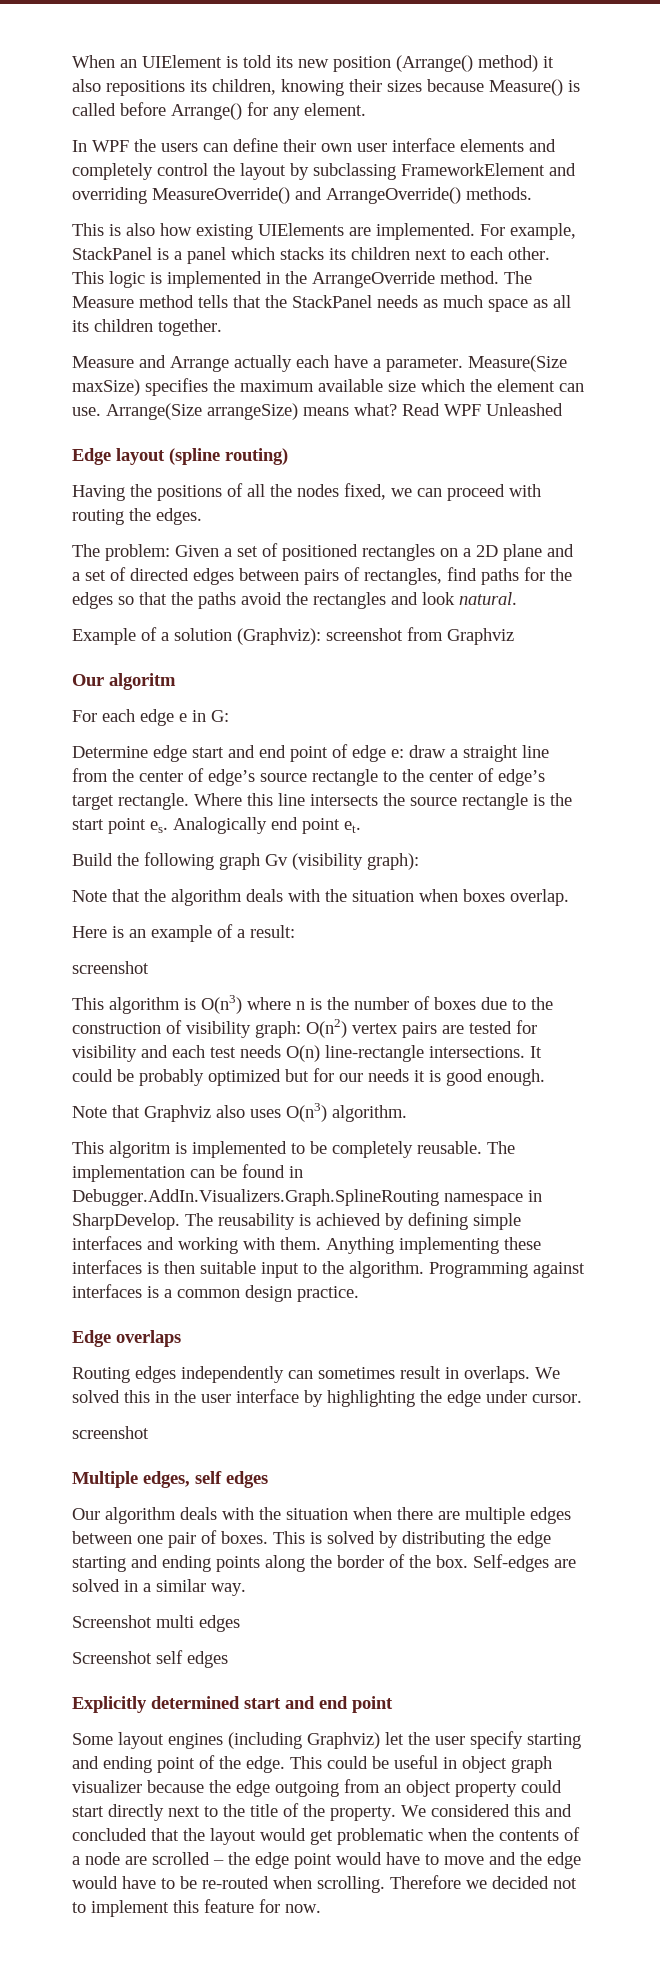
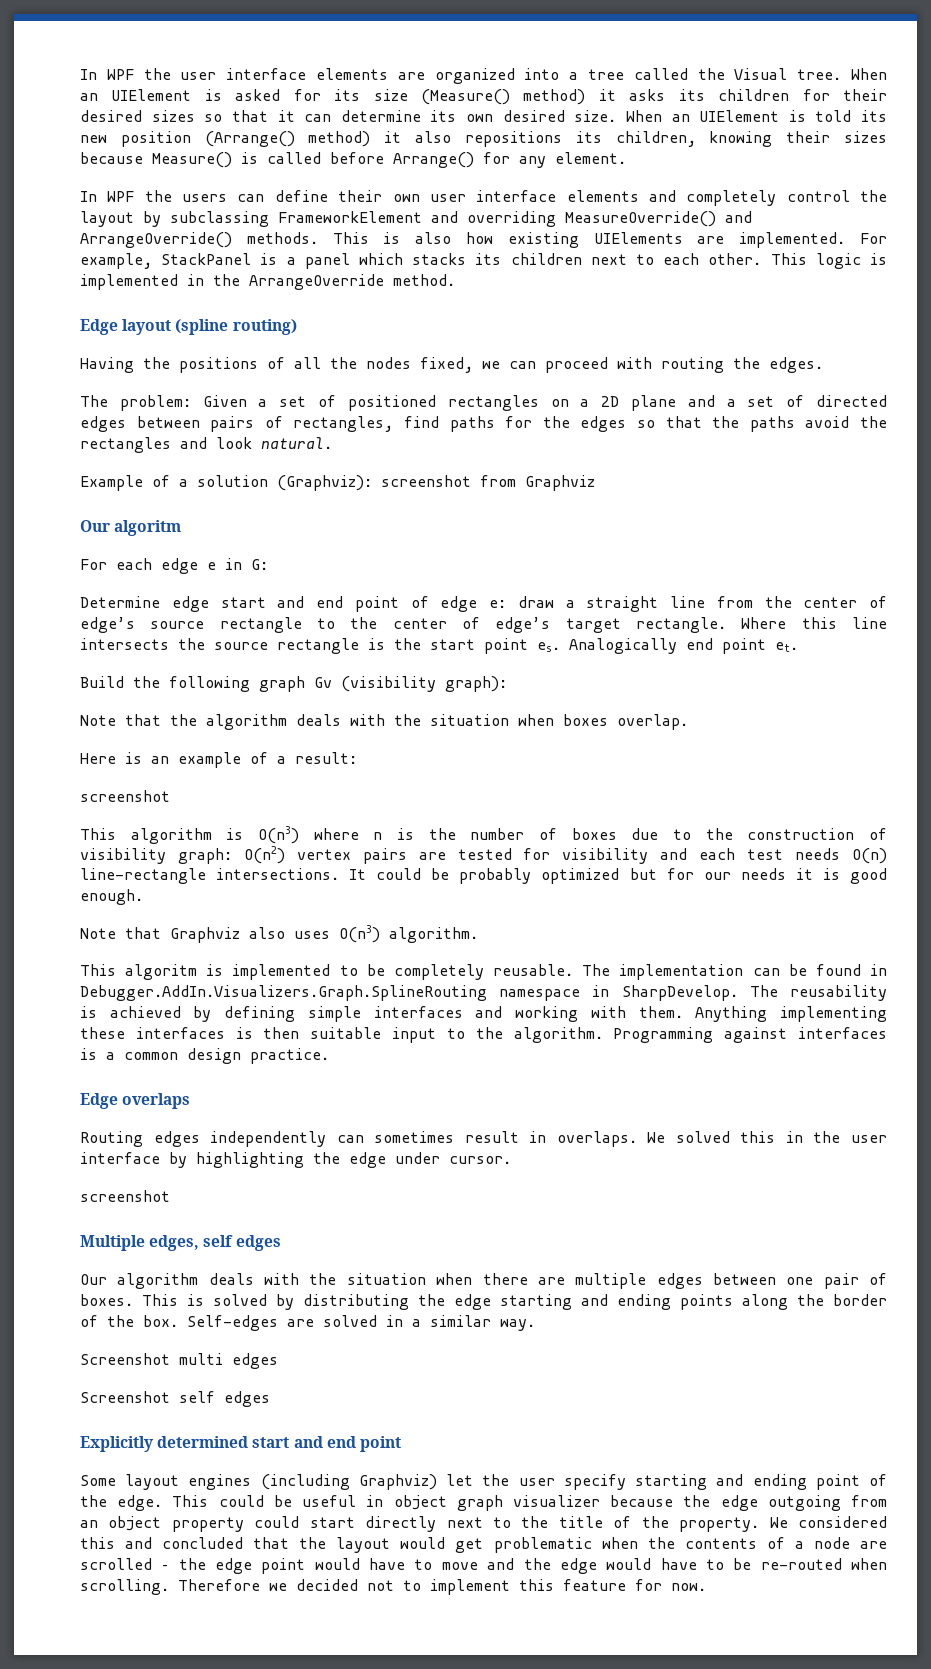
+ In WPF the user interface elements are organized into a tree called the Visual tree. When an UIElement is asked for its size (Measure() method) it asks its children for their desired sizes so that it can determine its own desired size.
- In WPF the users can define their own user interface elements and completely control the layout by subclassing FrameworkElement and overriding MeasureOverride() and ArrangeOverride() methods.
- This is also how existing UIElements are implemented.
+ In WPF the users can define their own user interface elements and completely control the layout by subclassing FrameworkElement and overriding MeasureOverride() and ArrangeOverride() methods. This is also how existing UIElements are implemented.
- The Measure method tells that the StackPanel needs as much space as all its children together.
- Measure and Arrange actually each have a parameter. Measure(Size maxSize) specifies the maximum available size which the element can use. Arrange(Size arrangeSize) means what? Read WPF Unleashed

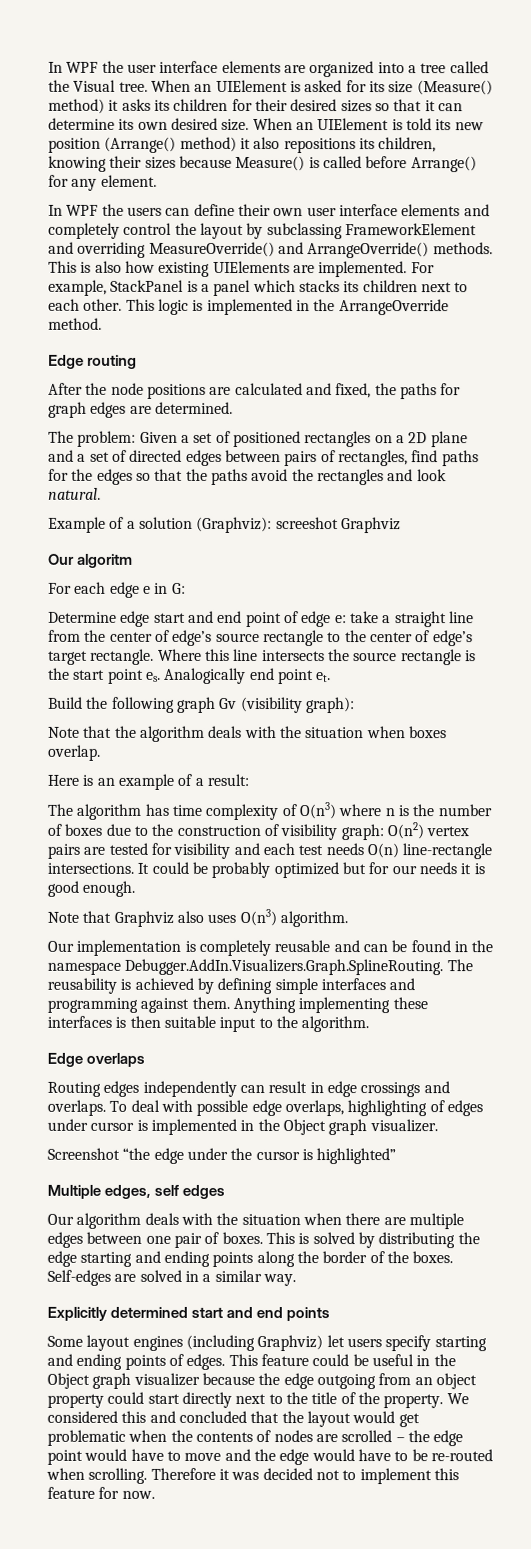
- Edge layout (spline routing)
- Having the positions of all the nodes fixed, we can proceed with routing the edges.
+ Edge routing
+ After the node positions are calculated and fixed, the paths for graph edges are determined.
- Example of a solution (Graphviz): screenshot from Graphviz
+ Example of a solution (Graphviz): screeshot Graphviz
- Determine edge start and end point of edge e: draw a straight line from the center of edge’s source rectangle to the center of edge’s target rectangle.
+ Determine edge start and end point of edge e: take a straight line from the center of edge’s source rectangle to the center of edge’s target rectangle.
  Here is an example of a result:
- screenshot
- This algorithm is O(n3) where n is the number of boxes due to the construction of visibility graph: O(n2) vertex pairs are tested for visibility and each test needs O(n) line-rectangle intersections.
+ The algorithm has time complexity of O(n3) where n is the number of boxes due to the construction of visibility graph: O(n2) vertex pairs are tested for visibility and each test needs O(n) line-rectangle intersections.
- This algoritm is implemented to be completely reusable. The implementation can be found in Debugger.AddIn.Visualizers.Graph.SplineRouting namespace in SharpDevelop. The reusability is achieved by defining simple interfaces and working with them.
+ Our implementation is completely reusable and can be found in the namespace Debugger.AddIn.Visualizers.Graph.SplineRouting. The reusability is achieved by defining simple interfaces and programming against them.
- Programming against interfaces is a common design practice.
- Routing edges independently can sometimes result in overlaps. We solved this in the user interface by highlighting the edge under cursor.
- screenshot
+ Routing edges independently can result in edge crossings and overlaps. To deal with possible edge overlaps, highlighting of edges under cursor is implemented in the Object graph visualizer.
+ Screenshot “the edge under the cursor is highlighted”
- This is solved by distributing the edge starting and ending points along the border of the box.
+ This is solved by distributing the edge starting and ending points along the border of the boxes.
- Screenshot multi edges
- Screenshot self edges
- Explicitly determined start and end point
+ Explicitly determined start and end points
- Some layout engines (including Graphviz) let the user specify starting and ending point of the edge. This could be useful in object graph visualizer because the edge outgoing from an object property could start directly next to the title of the property.
+ Some layout engines (including Graphviz) let users specify starting and ending points of edges. This feature could be useful in the Object graph visualizer because the edge outgoing from an object property could start directly next to the title of the property.
- We considered this and concluded that the layout would get problematic when the contents of a node are scrolled – the edge point would have to move and the edge would have to be re-routed when scrolling.
+ We considered this and concluded that the layout would get problematic when the contents of nodes are scrolled – the edge point would have to move and the edge would have to be re-routed when scrolling.
- Therefore we decided not to implement this feature for now.
+ Therefore it was decided not to implement this feature for now.

